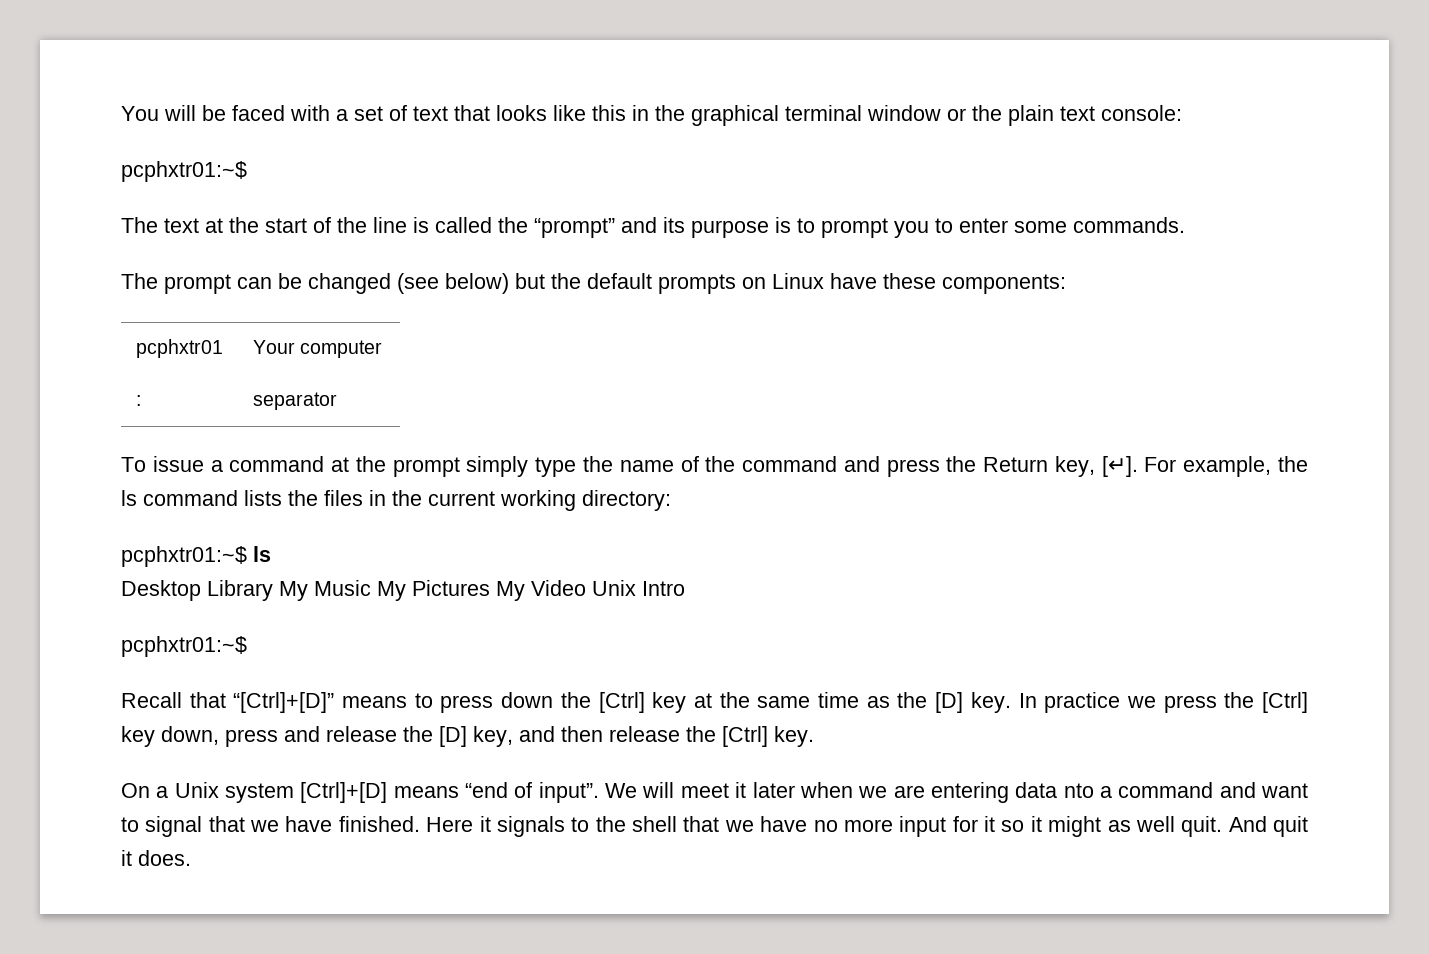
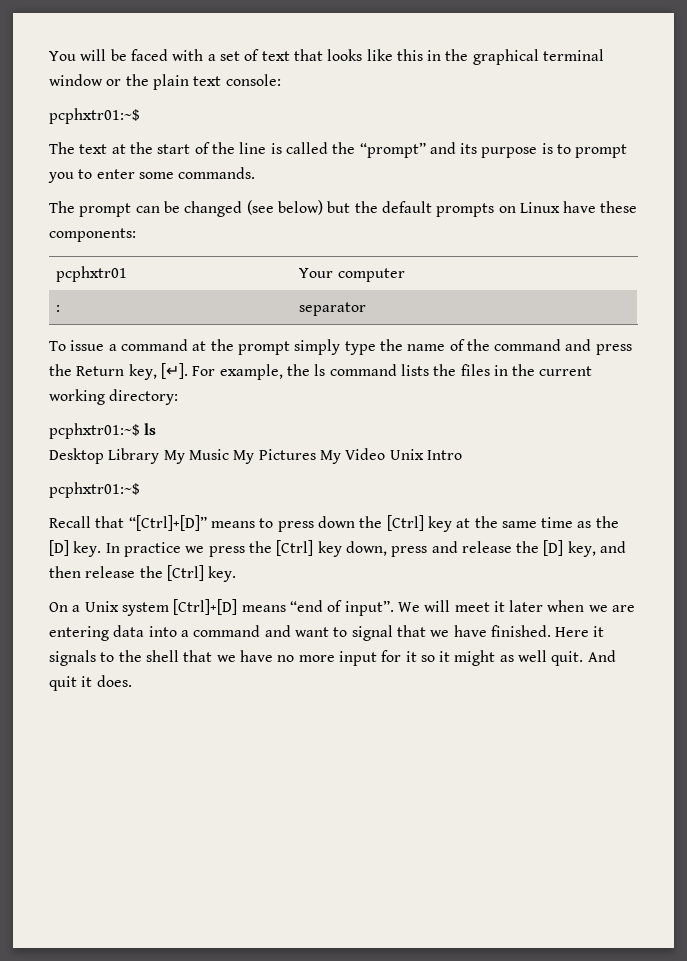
- We will meet it later when we are entering data nto a command and want to signal that we have finished.
+ We will meet it later when we are entering data into a command and want to signal that we have finished.

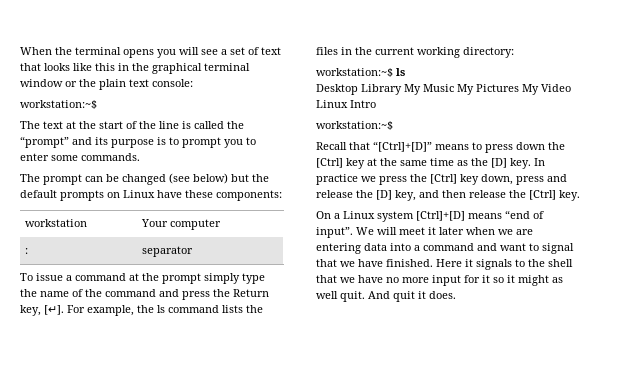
- You will be faced with a set of text that looks like this in the graphical terminal window or the plain text console:
- pcphxtr01:~$
+ When the terminal opens you will see a set of text that looks like this in the graphical terminal window or the plain text console:
+ workstation:~$
- pcphxtr01 | Your computer
+ workstation | Your computer
- pcphxtr01:~$ ls
+ workstation:~$ ls
- Desktop Library My Music My Pictures My Video Unix Intro
- pcphxtr01:~$
+ Desktop Library My Music My Pictures My Video Linux Intro
+ workstation:~$
- On a Unix system [Ctrl]+[D] means “end of input”.
+ On a Linux system [Ctrl]+[D] means “end of input”.

